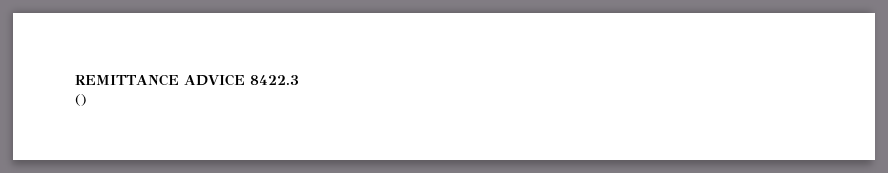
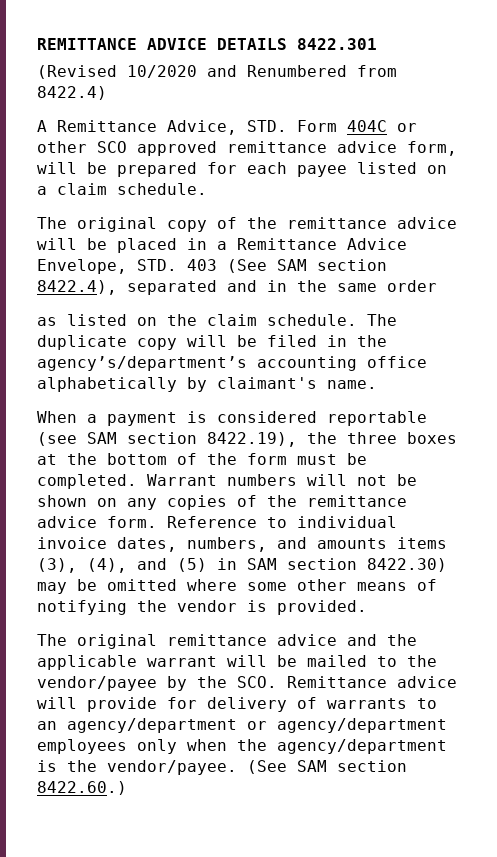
- REMITTANCE ADVICE 8422.3
- ()
+ REMITTANCE ADVICE DETAILS 8422.301
+ (Revised 10/2020 and Renumbered from 8422.4)
+ A Remittance Advice, STD. Form 404C or other SCO approved remittance advice form, will be prepared for each payee listed on a claim schedule.
+ The original copy of the remittance advice will be placed in a Remittance Advice Envelope, STD. 403 (See SAM section 8422.4), separated and in the same order
+ as listed on the claim schedule. The duplicate copy will be filed in the agency’s/department’s accounting office alphabetically by claimant's name.
+ When a payment is considered reportable (see SAM section 8422.19), the three boxes at the bottom of the form must be completed. Warrant numbers will not be shown on any copies of the remittance advice form. Reference to individual invoice dates, numbers, and amounts items (3), (4), and (5) in SAM section 8422.30) may be omitted where some other means of notifying the vendor is provided.
+ The original remittance advice and the applicable warrant will be mailed to the vendor/payee by the SCO. Remittance advice will provide for delivery of warrants to an agency/department or agency/department employees only when the agency/department is the vendor/payee. (See SAM section 8422.60.)

